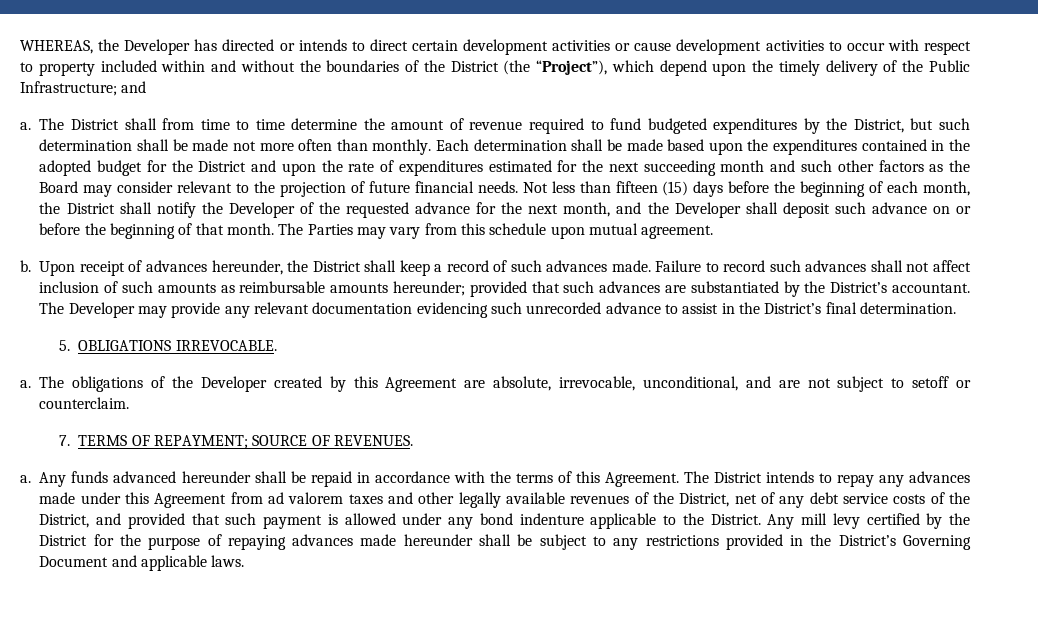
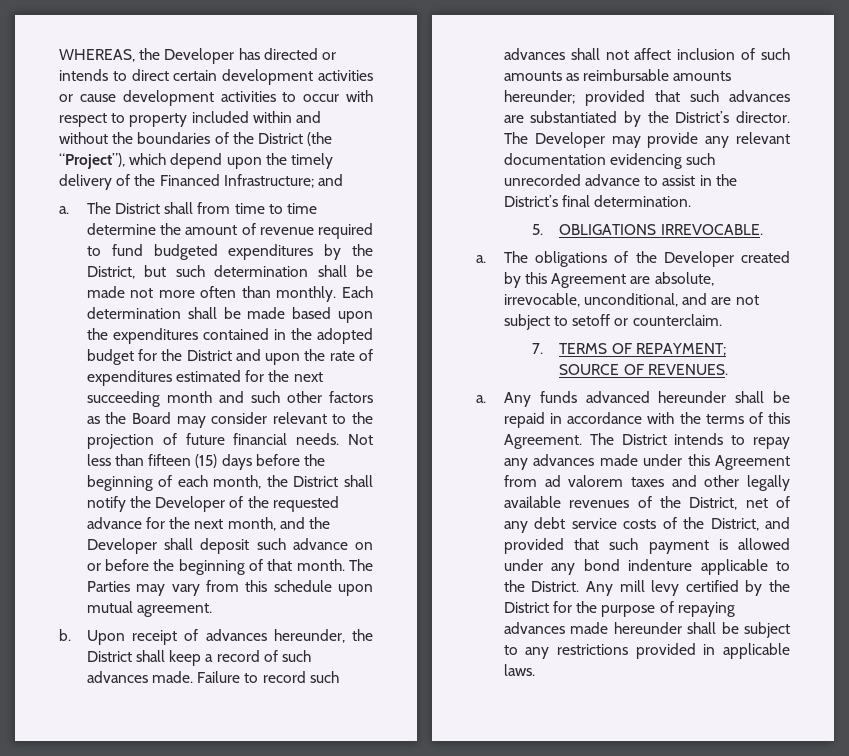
- WHEREAS, the Developer has directed or intends to direct certain development activities or cause development activities to occur with respect to property included within and without the boundaries of the District (the “Project”), which depend upon the timely delivery of the Public Infrastructure; and
+ WHEREAS, the Developer has directed or intends to direct certain development activities or cause development activities to occur with respect to property included within and without the boundaries of the District (the “Project”), which depend upon the timely delivery of the Financed Infrastructure; and
- Failure to record such advances shall not affect inclusion of such amounts as reimbursable amounts hereunder; provided that such advances are substantiated by the District’s accountant.
+ Failure to record such advances shall not affect inclusion of such amounts as reimbursable amounts hereunder; provided that such advances are substantiated by the District’s director.
- Any mill levy certified by the District for the purpose of repaying advances made hereunder shall be subject to any restrictions provided in the District’s Governing Document and applicable laws.
+ Any mill levy certified by the District for the purpose of repaying advances made hereunder shall be subject to any restrictions provided in applicable laws.

